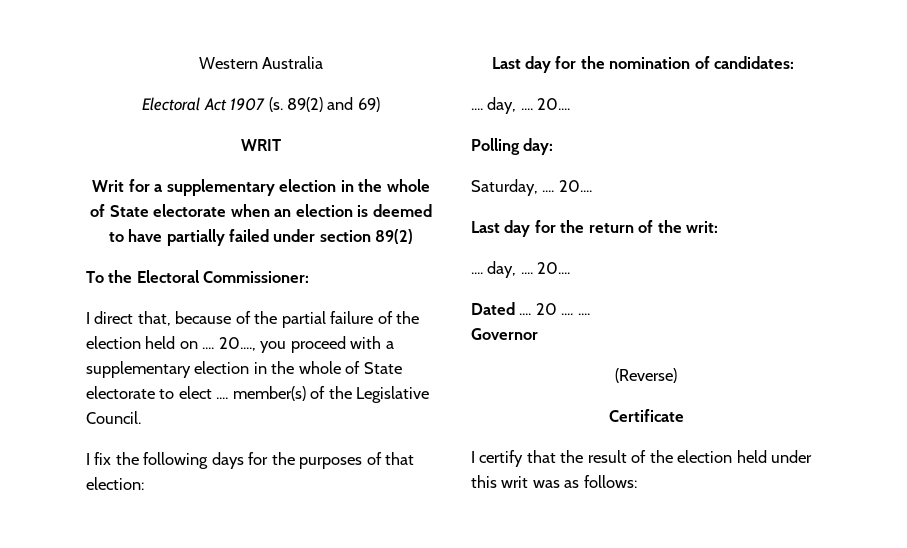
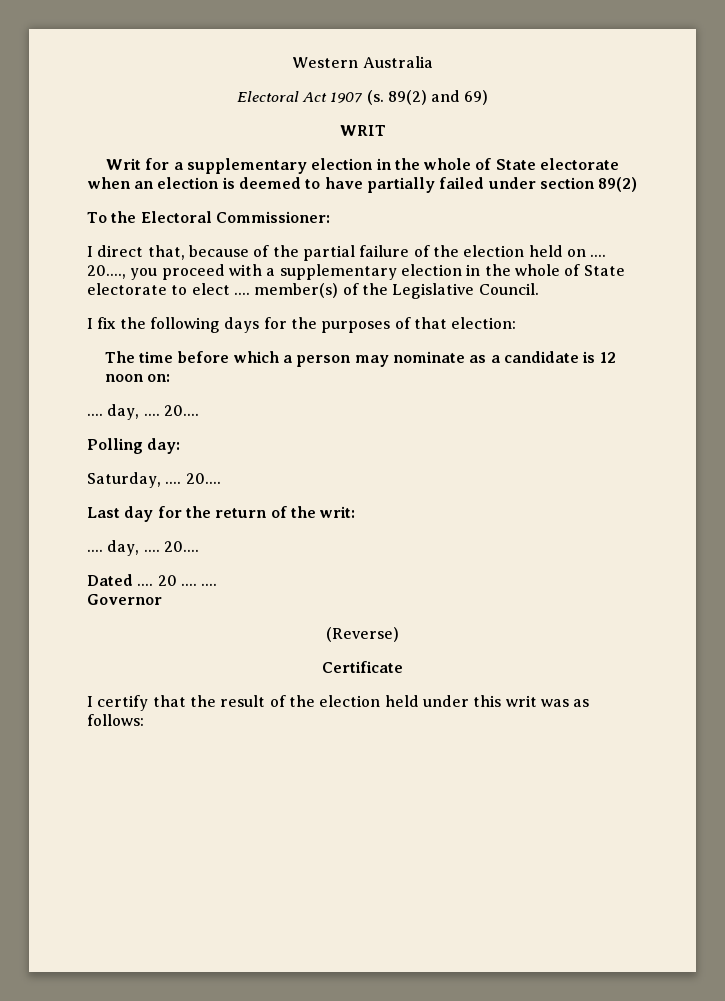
- Last day for the nomination of candidates:
+ The time before which a person may nominate as a candidate is 12 noon on:

